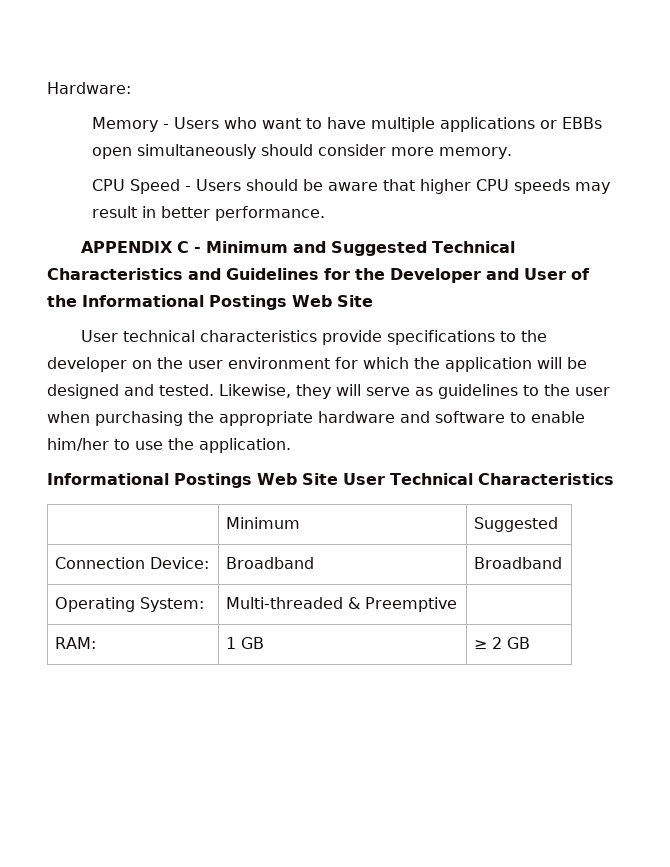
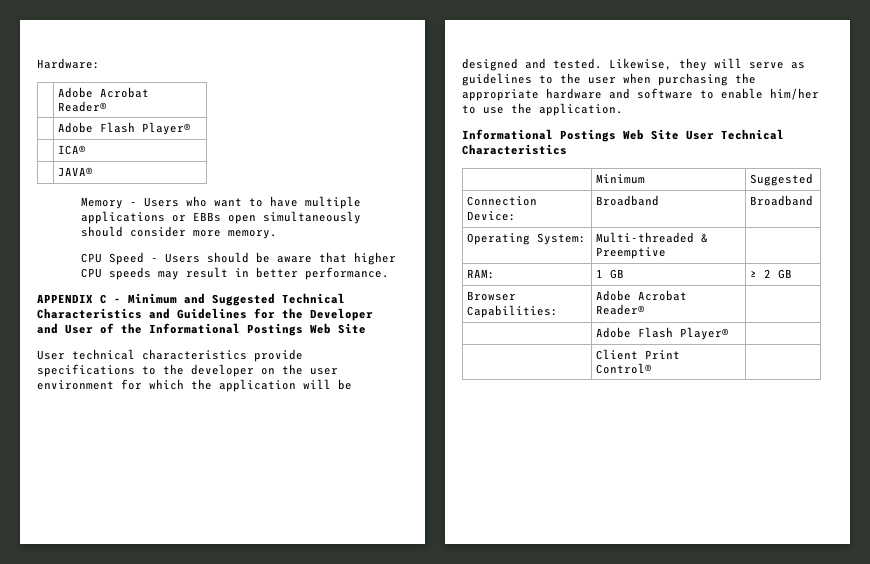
  Hardware:
+ | Adobe Acrobat Reader®
+ | Adobe Flash Player®
+ | ICA®
+ | JAVA®
+ Browser Capabilities: | Adobe Acrobat Reader® |
+ | Adobe Flash Player® |
+ | Client Print Control® |

